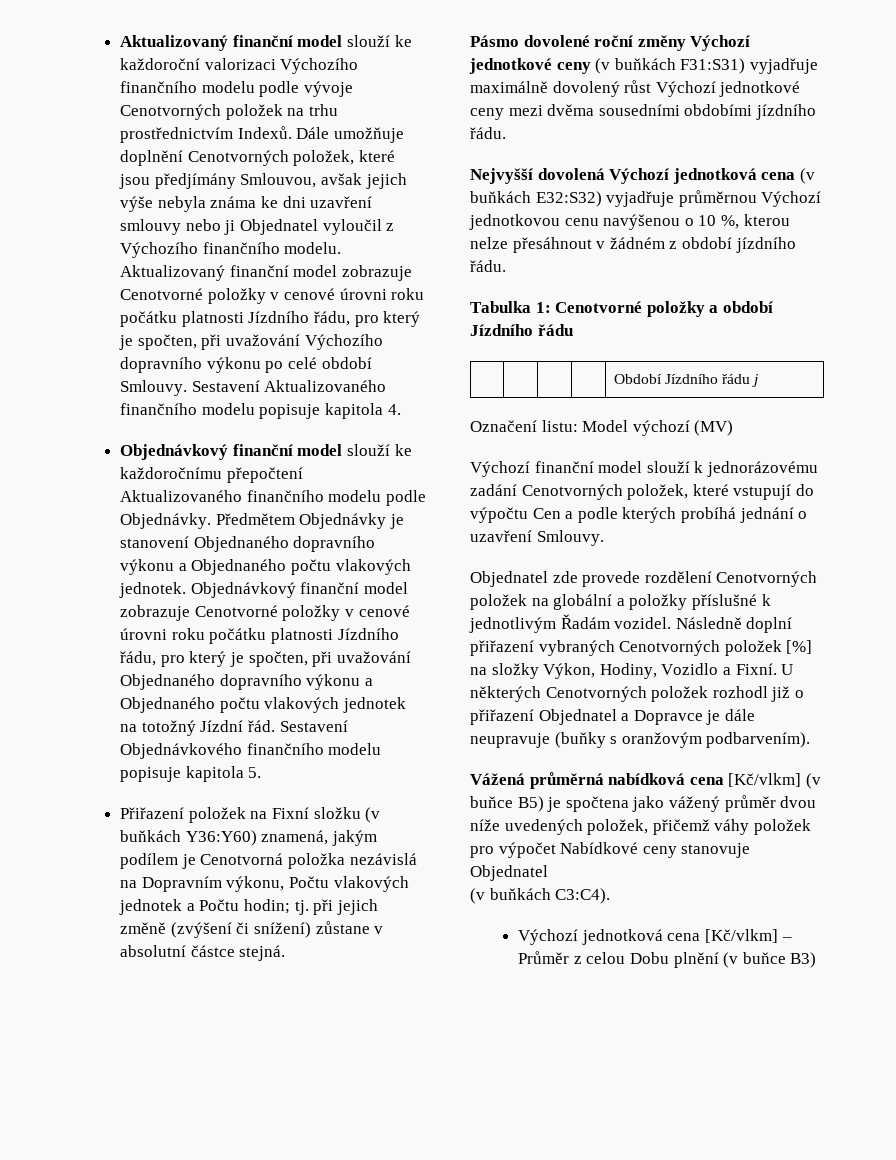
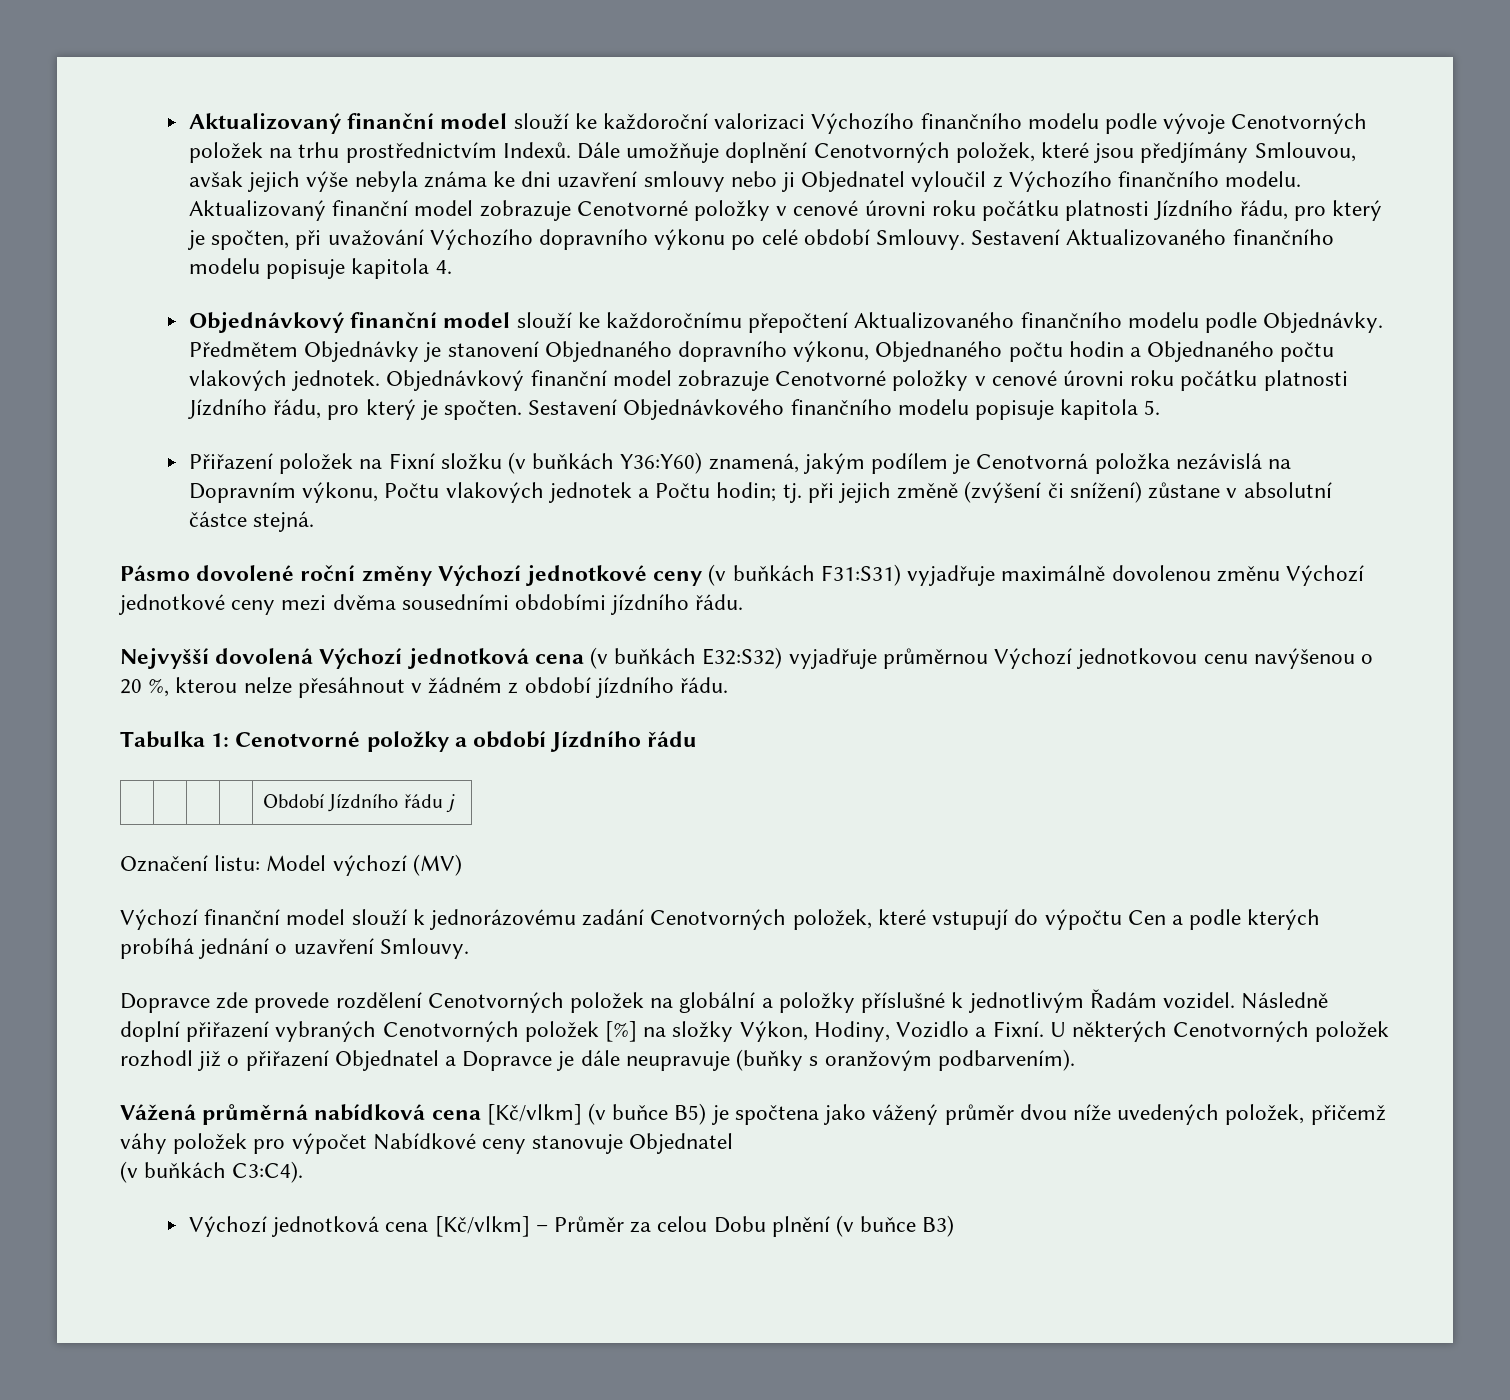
- Předmětem Objednávky je stanovení Objednaného dopravního výkonu a Objednaného počtu vlakových jednotek.
+ Předmětem Objednávky je stanovení Objednaného dopravního výkonu, Objednaného počtu hodin a Objednaného počtu vlakových jednotek.
- Objednávkový finanční model zobrazuje Cenotvorné položky v cenové úrovni roku počátku platnosti Jízdního řádu, pro který je spočten, při uvažování Objednaného dopravního výkonu a Objednaného počtu vlakových jednotek na totožný Jízdní řád.
+ Objednávkový finanční model zobrazuje Cenotvorné položky v cenové úrovni roku počátku platnosti Jízdního řádu, pro který je spočten.
- Pásmo dovolené roční změny Výchozí jednotkové ceny (v buňkách F31:S31) vyjadřuje maximálně dovolený růst Výchozí jednotkové ceny mezi dvěma sousedními obdobími jízdního řádu.
+ Pásmo dovolené roční změny Výchozí jednotkové ceny (v buňkách F31:S31) vyjadřuje maximálně dovolenou změnu Výchozí jednotkové ceny mezi dvěma sousedními obdobími jízdního řádu.
- Nejvyšší dovolená Výchozí jednotková cena (v buňkách E32:S32) vyjadřuje průměrnou Výchozí jednotkovou cenu navýšenou o 10 %, kterou nelze přesáhnout v žádném z období jízdního řádu.
+ Nejvyšší dovolená Výchozí jednotková cena (v buňkách E32:S32) vyjadřuje průměrnou Výchozí jednotkovou cenu navýšenou o 20 %, kterou nelze přesáhnout v žádném z období jízdního řádu.
- Objednatel zde provede rozdělení Cenotvorných položek na globální a položky příslušné k jednotlivým Řadám vozidel.
+ Dopravce zde provede rozdělení Cenotvorných položek na globální a položky příslušné k jednotlivým Řadám vozidel.
- Výchozí jednotková cena [Kč/vlkm] – Průměr z celou Dobu plnění (v buňce B3)
+ Výchozí jednotková cena [Kč/vlkm] – Průměr za celou Dobu plnění (v buňce B3)

